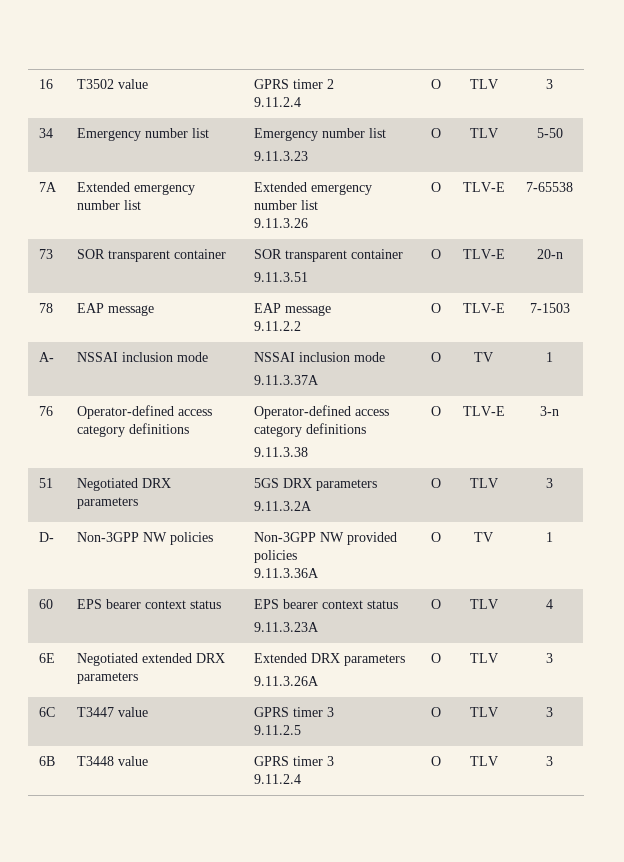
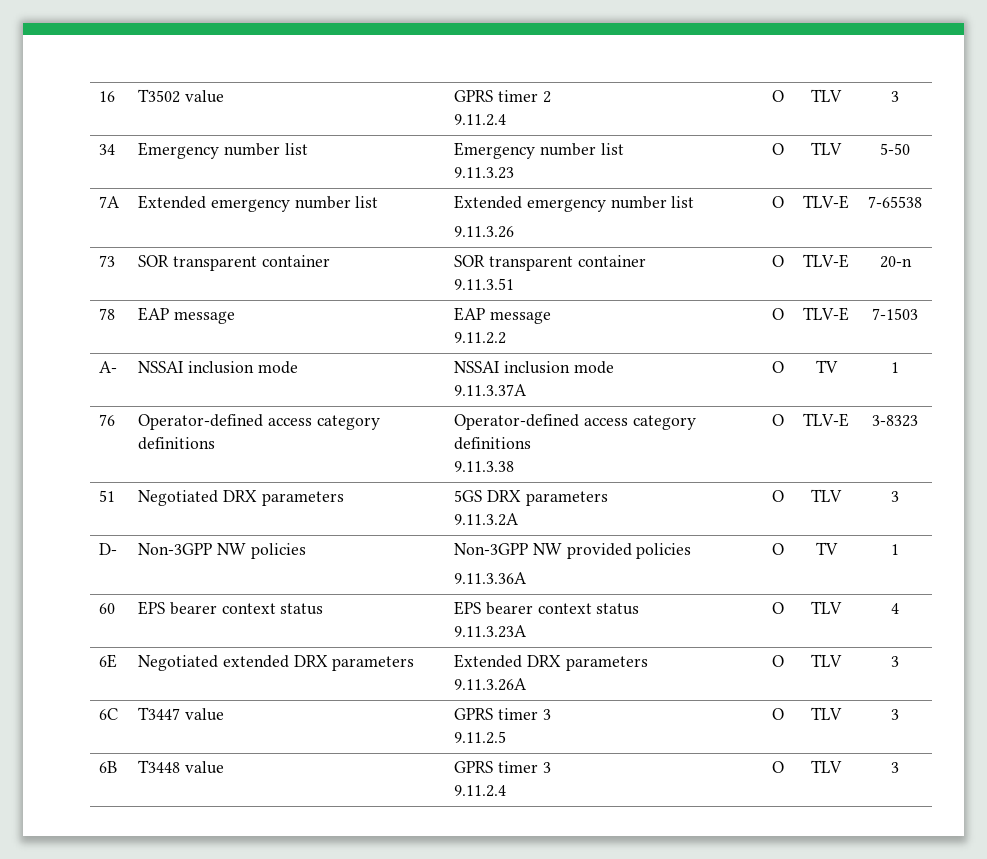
  76 | Operator-defined access category definitions | Operator-defined access category definitions
- 9.11.3.38 | O | TLV-E | 3-n
+ 9.11.3.38 | O | TLV-E | 3-8323

